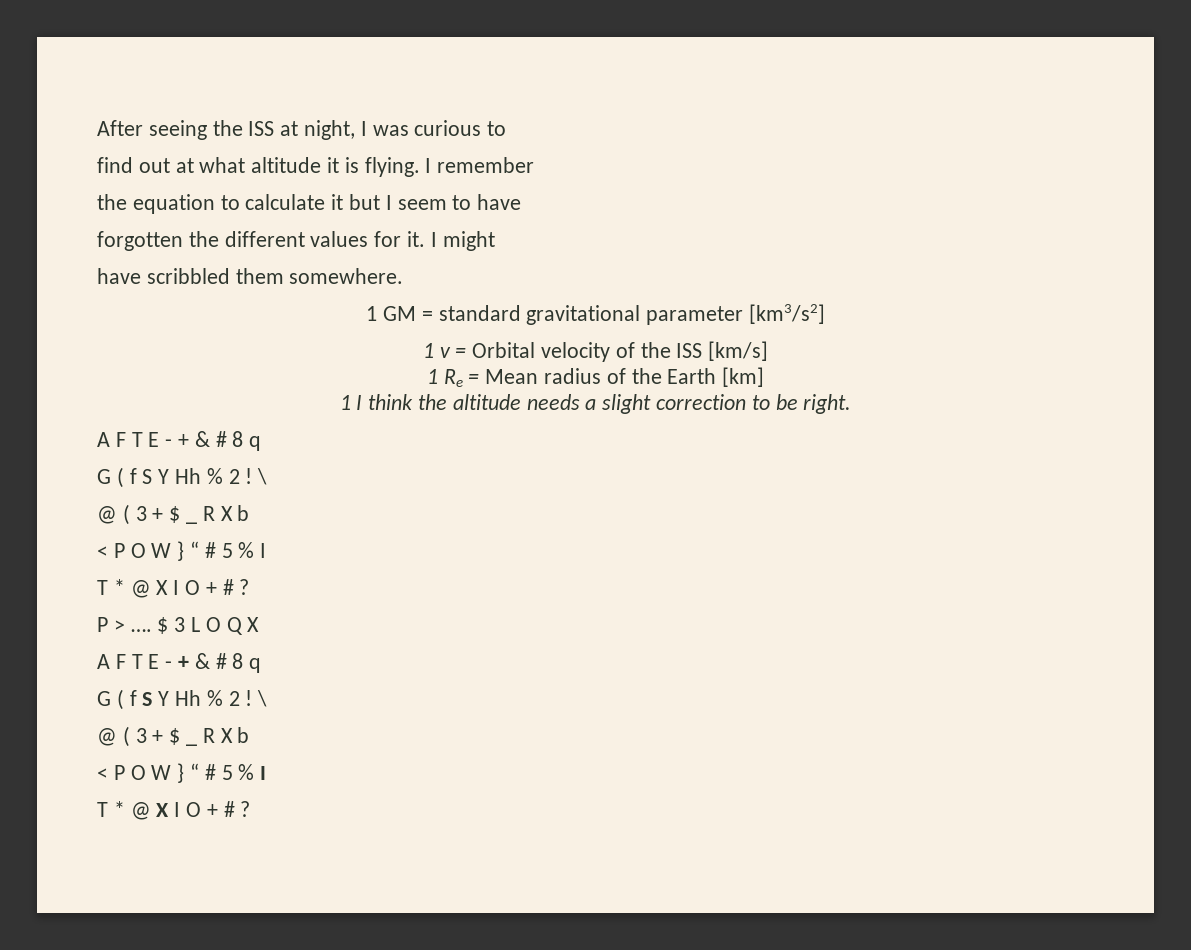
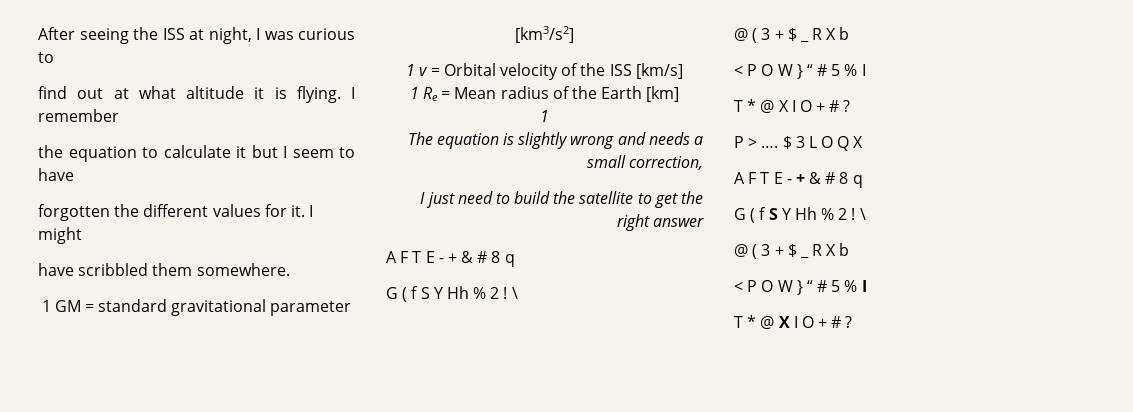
  1 Re = Mean radius of the Earth [km]
- 1 I think the altitude needs a slight correction to be right.
+ 1
+ The equation is slightly wrong and needs a small correction,
+ I just need to build the satellite to get the right answer

